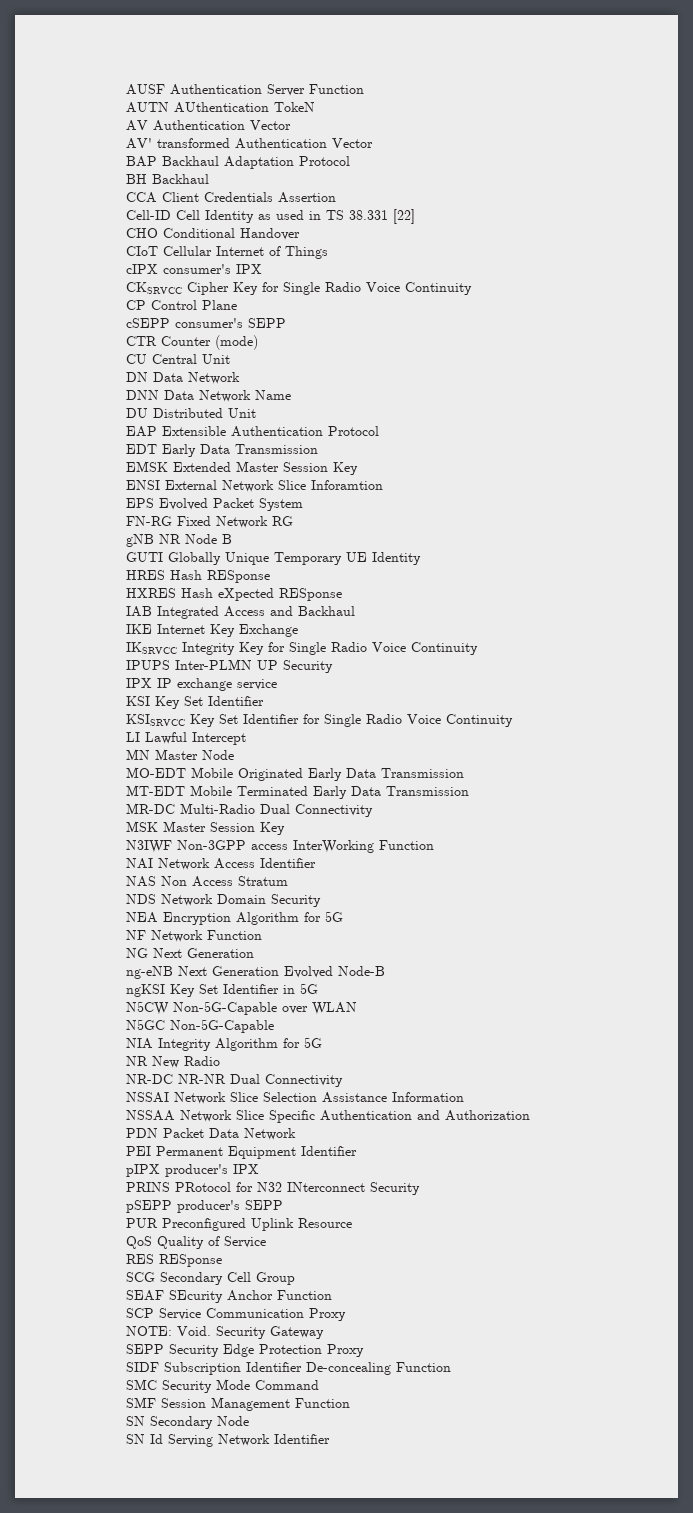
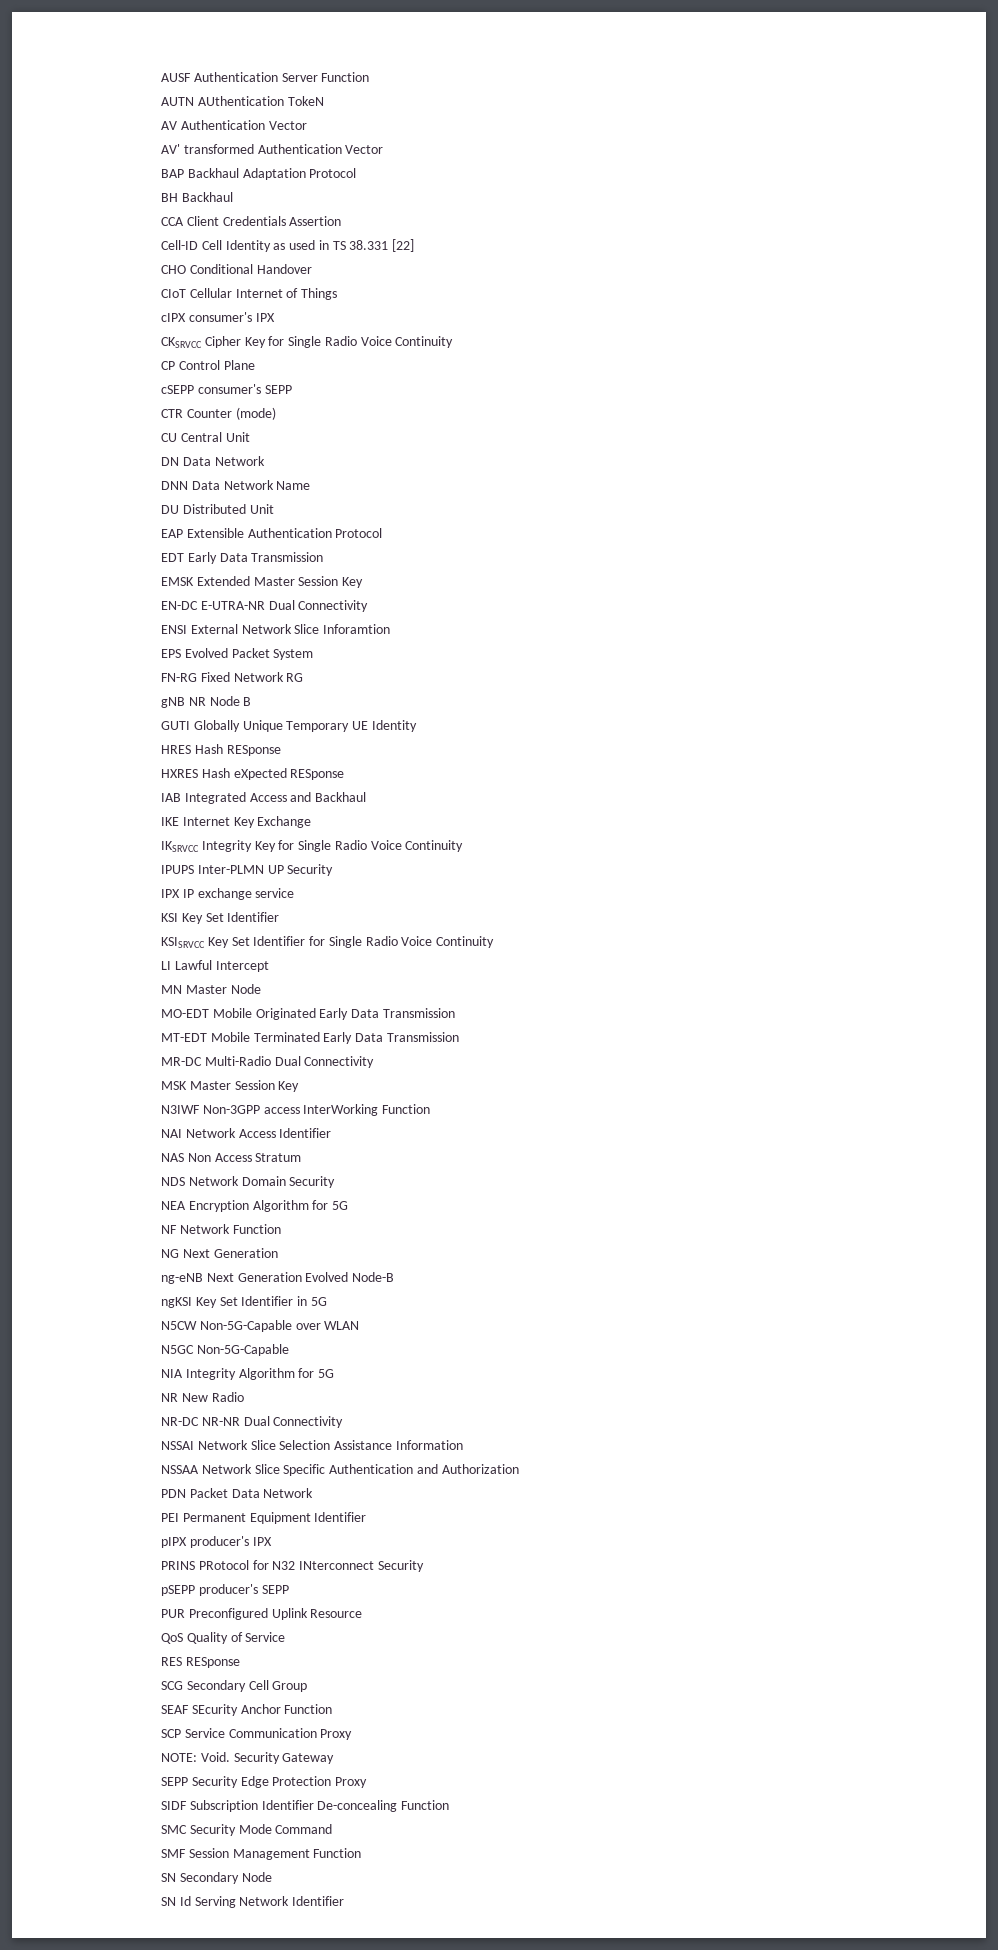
+ EN-DC E-UTRA-NR Dual Connectivity

